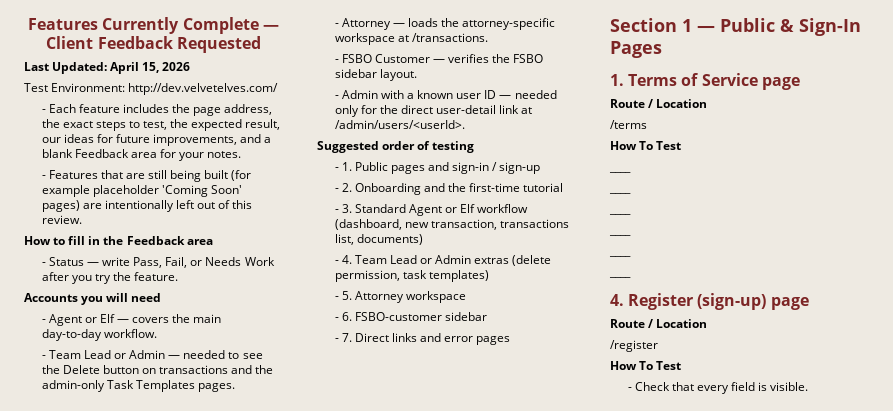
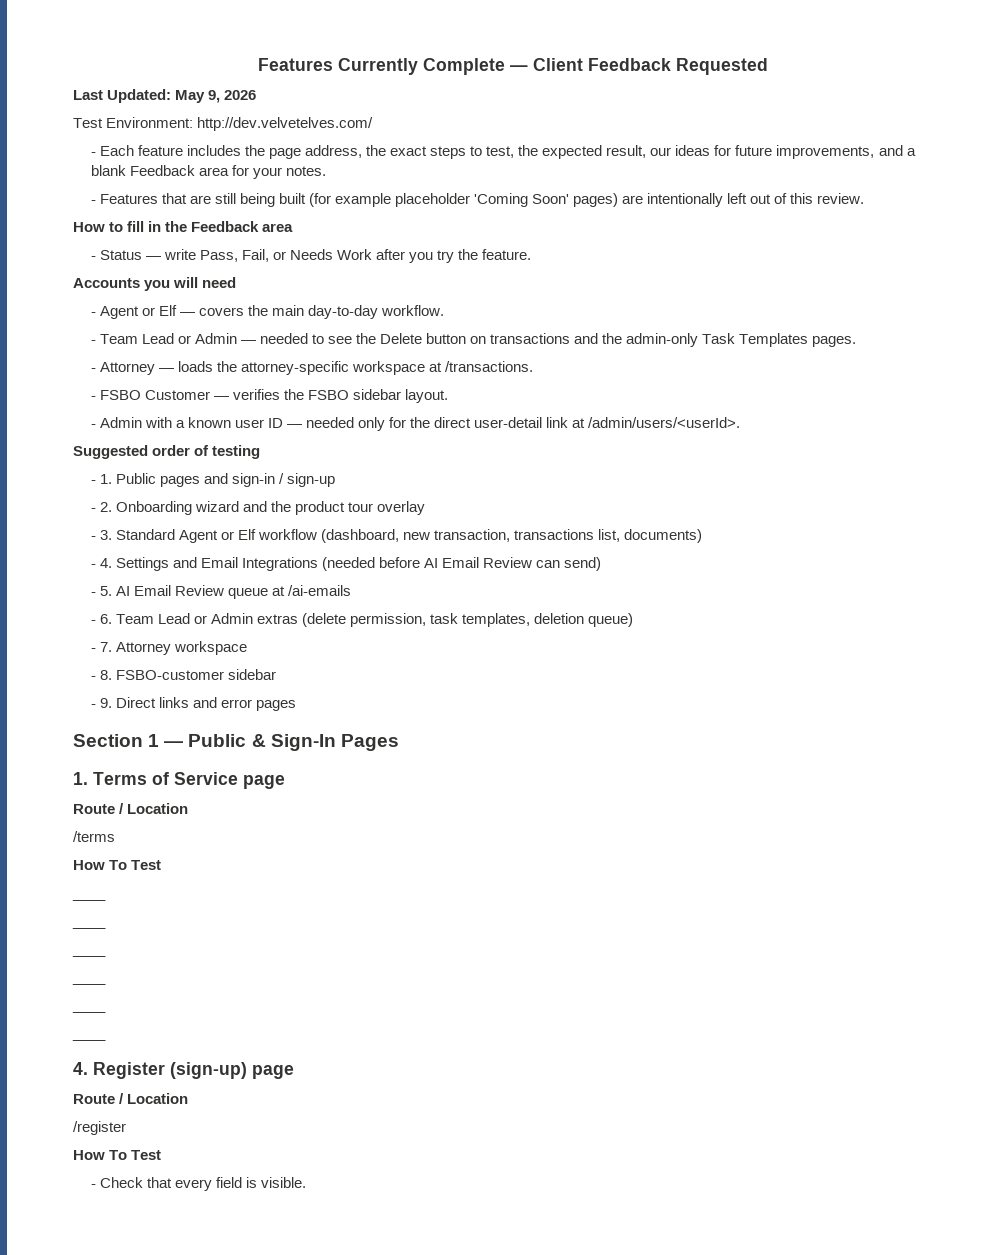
- Last Updated: April 15, 2026
+ Last Updated: May 9, 2026
- - 2. Onboarding and the first-time tutorial
+ - 2. Onboarding wizard and the product tour overlay
- - 4. Team Lead or Admin extras (delete permission, task templates)
- - 5. Attorney workspace
+ - 4. Settings and Email Integrations (needed before AI Email Review can send)
+ - 5. AI Email Review queue at /ai-emails
+ - 6. Team Lead or Admin extras (delete permission, task templates, deletion queue)
+ - 7. Attorney workspace
- - 6. FSBO-customer sidebar
+ - 8. FSBO-customer sidebar
- - 7. Direct links and error pages
+ - 9. Direct links and error pages

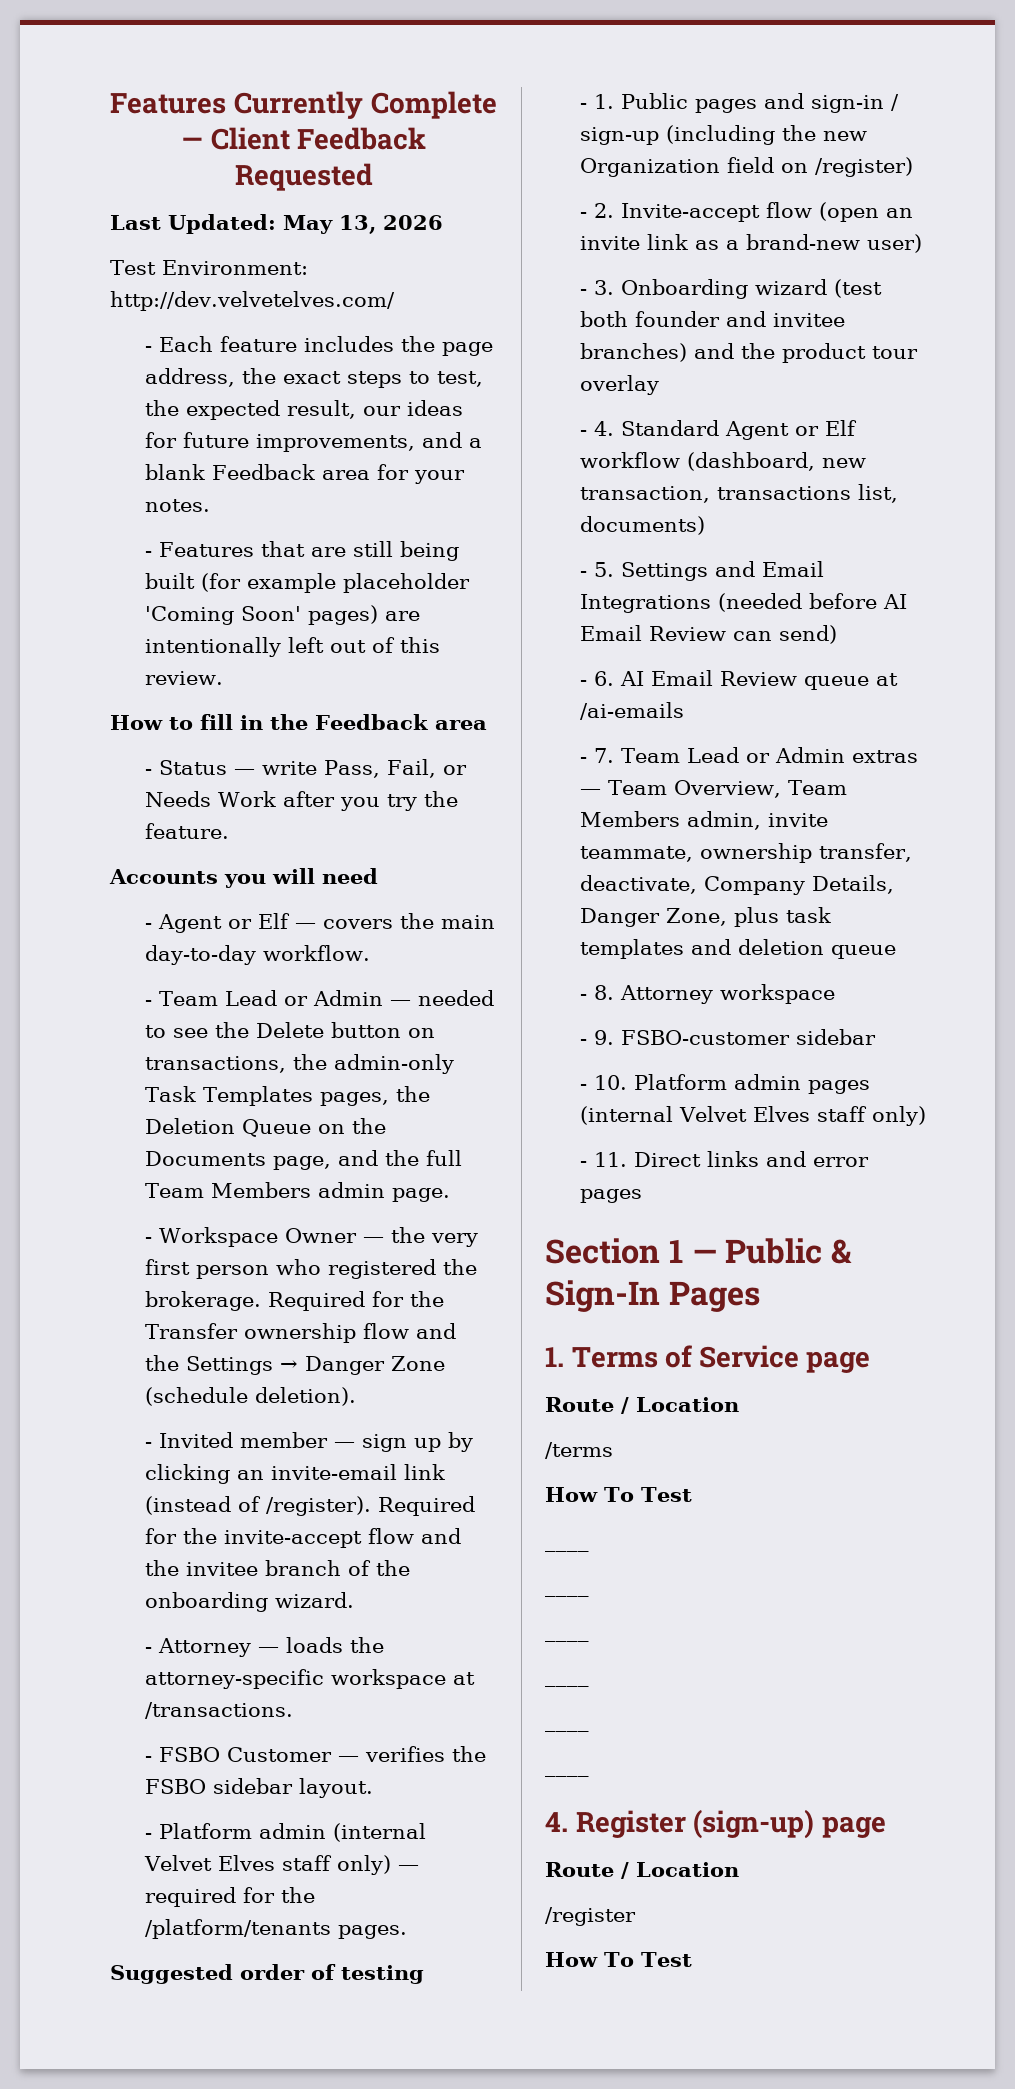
- Last Updated: May 9, 2026
+ Last Updated: May 13, 2026
- - Team Lead or Admin — needed to see the Delete button on transactions and the admin-only Task Templates pages.
+ - Team Lead or Admin — needed to see the Delete button on transactions, the admin-only Task Templates pages, the Deletion Queue on the Documents page, and the full Team Members admin page.
+ - Workspace Owner — the very first person who registered the brokerage. Required for the Transfer ownership flow and the Settings → Danger Zone (schedule deletion).
+ - Invited member — sign up by clicking an invite-email link (instead of /register). Required for the invite-accept flow and the invitee branch of the onboarding wizard.
- - Admin with a known user ID — needed only for the direct user-detail link at /admin/users/<userId>.
+ - Platform admin (internal Velvet Elves staff only) — required for the /platform/tenants pages.
- - 1. Public pages and sign-in / sign-up
- - 2. Onboarding wizard and the product tour overlay
+ - 1. Public pages and sign-in / sign-up (including the new Organization field on /register)
+ - 2. Invite-accept flow (open an invite link as a brand-new user)
+ - 3. Onboarding wizard (test both founder and invitee branches) and the product tour overlay
- - 3. Standard Agent or Elf workflow (dashboard, new transaction, transactions list, documents)
+ - 4. Standard Agent or Elf workflow (dashboard, new transaction, transactions list, documents)
- - 4. Settings and Email Integrations (needed before AI Email Review can send)
+ - 5. Settings and Email Integrations (needed before AI Email Review can send)
- - 5. AI Email Review queue at /ai-emails
+ - 6. AI Email Review queue at /ai-emails
- - 6. Team Lead or Admin extras (delete permission, task templates, deletion queue)
- - 7. Attorney workspace
+ - 7. Team Lead or Admin extras — Team Overview, Team Members admin, invite teammate, ownership transfer, deactivate, Company Details, Danger Zone, plus task templates and deletion queue
+ - 8. Attorney workspace
- - 8. FSBO-customer sidebar
+ - 9. FSBO-customer sidebar
- - 9. Direct links and error pages
+ - 10. Platform admin pages (internal Velvet Elves staff only)
+ - 11. Direct links and error pages
- - Check that every field is visible.

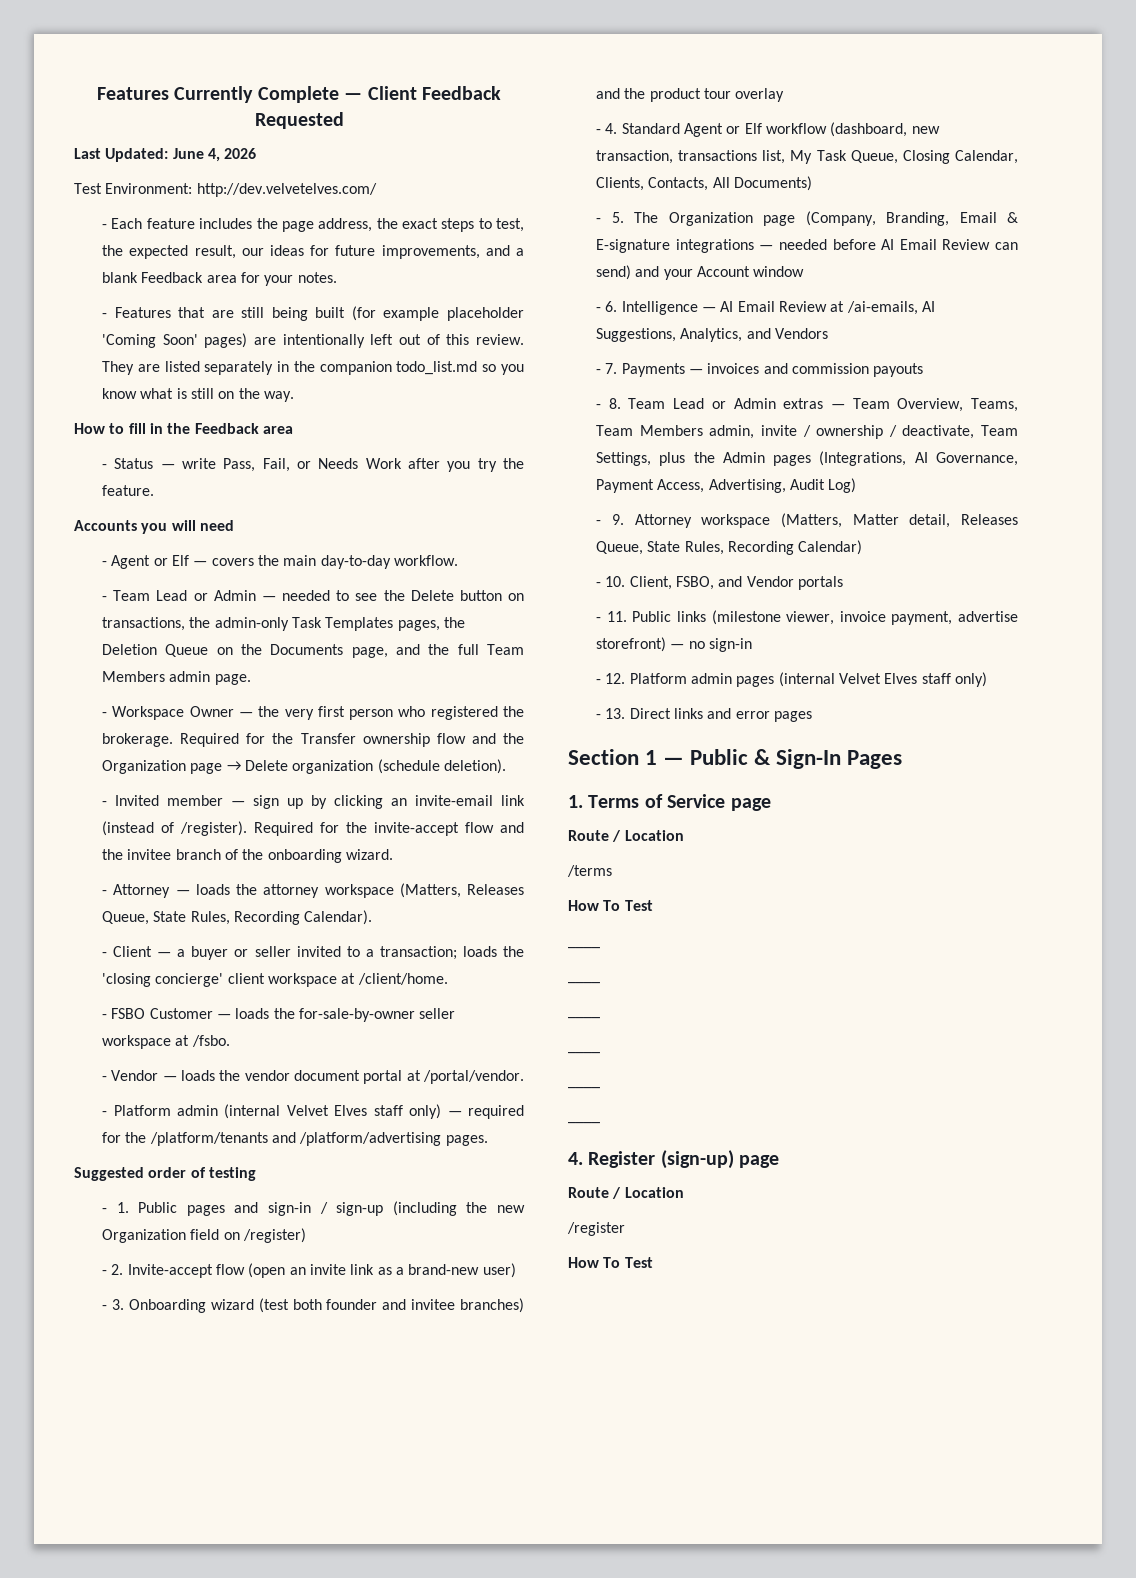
- Last Updated: May 13, 2026
+ Last Updated: June 4, 2026
+ They are listed separately in the companion todo_list.md so you know what is still on the way.
- Required for the Transfer ownership flow and the Settings → Danger Zone (schedule deletion).
+ Required for the Transfer ownership flow and the Organization page → Delete organization (schedule deletion).
- - Attorney — loads the attorney-specific workspace at /transactions.
+ - Attorney — loads the attorney workspace (Matters, Releases Queue, State Rules, Recording Calendar).
+ - Client — a buyer or seller invited to a transaction; loads the 'closing concierge' client workspace at /client/home.
- - FSBO Customer — verifies the FSBO sidebar layout.
+ - FSBO Customer — loads the for-sale-by-owner seller workspace at /fsbo.
+ - Vendor — loads the vendor document portal at /portal/vendor.
- - Platform admin (internal Velvet Elves staff only) — required for the /platform/tenants pages.
+ - Platform admin (internal Velvet Elves staff only) — required for the /platform/tenants and /platform/advertising pages.
- - 4. Standard Agent or Elf workflow (dashboard, new transaction, transactions list, documents)
- - 5. Settings and Email Integrations (needed before AI Email Review can send)
+ - 4. Standard Agent or Elf workflow (dashboard, new transaction, transactions list, My Task Queue, Closing Calendar, Clients, Contacts, All Documents)
+ - 5. The Organization page (Company, Branding, Email & E-signature integrations — needed before AI Email Review can send) and your Account window
- - 6. AI Email Review queue at /ai-emails
- - 7. Team Lead or Admin extras — Team Overview, Team Members admin, invite teammate, ownership transfer, deactivate, Company Details, Danger Zone, plus task templates and deletion queue
- - 8. Attorney workspace
- - 9. FSBO-customer sidebar
- - 10. Platform admin pages (internal Velvet Elves staff only)
+ - 6. Intelligence — AI Email Review at /ai-emails, AI Suggestions, Analytics, and Vendors
+ - 7. Payments — invoices and commission payouts
+ - 8. Team Lead or Admin extras — Team Overview, Teams, Team Members admin, invite / ownership / deactivate, Team Settings, plus the Admin pages (Integrations, AI Governance, Payment Access, Advertising, Audit Log)
+ - 9. Attorney workspace (Matters, Matter detail, Releases Queue, State Rules, Recording Calendar)
+ - 10. Client, FSBO, and Vendor portals
+ - 11. Public links (milestone viewer, invoice payment, advertise storefront) — no sign-in
+ - 12. Platform admin pages (internal Velvet Elves staff only)
- - 11. Direct links and error pages
+ - 13. Direct links and error pages

